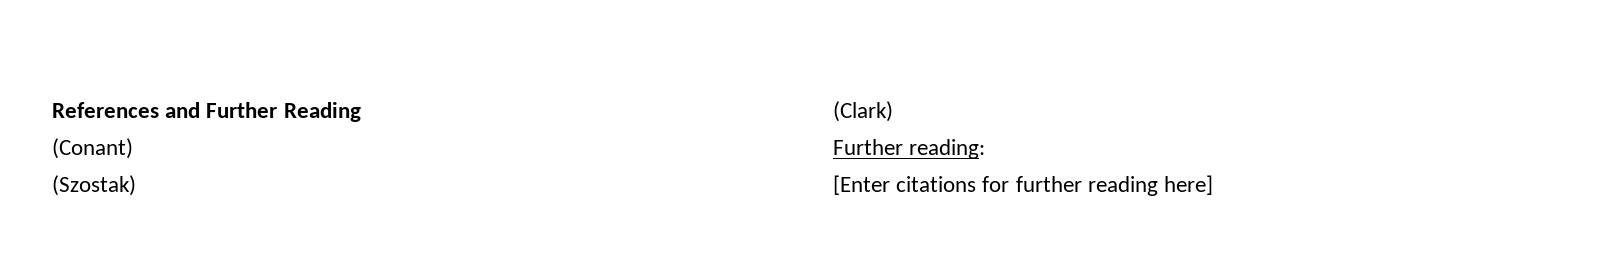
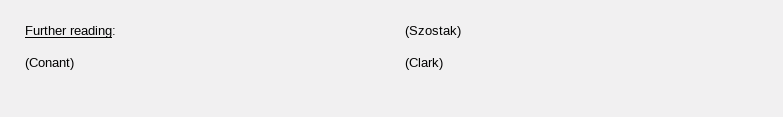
- References and Further Reading
+ Further reading:
- Further reading:
- [Enter citations for further reading here]

